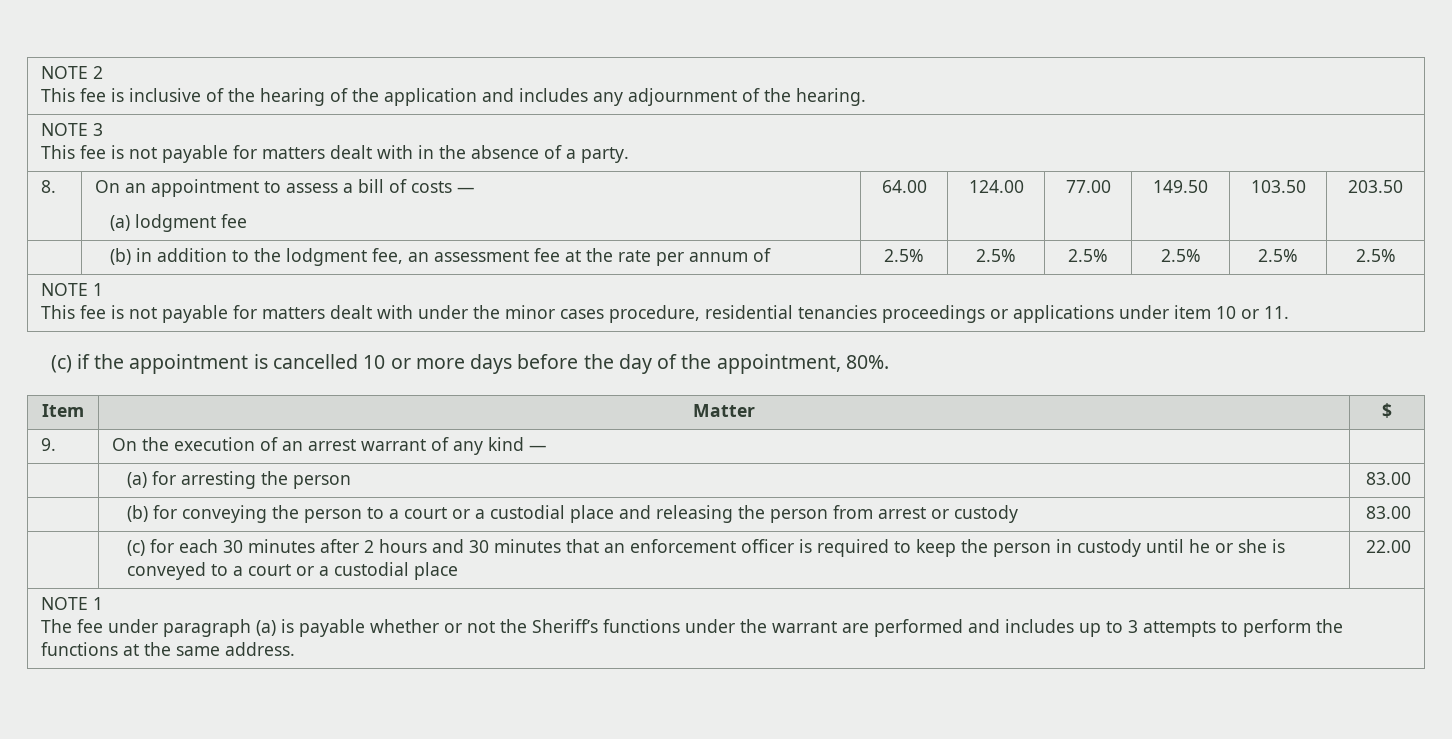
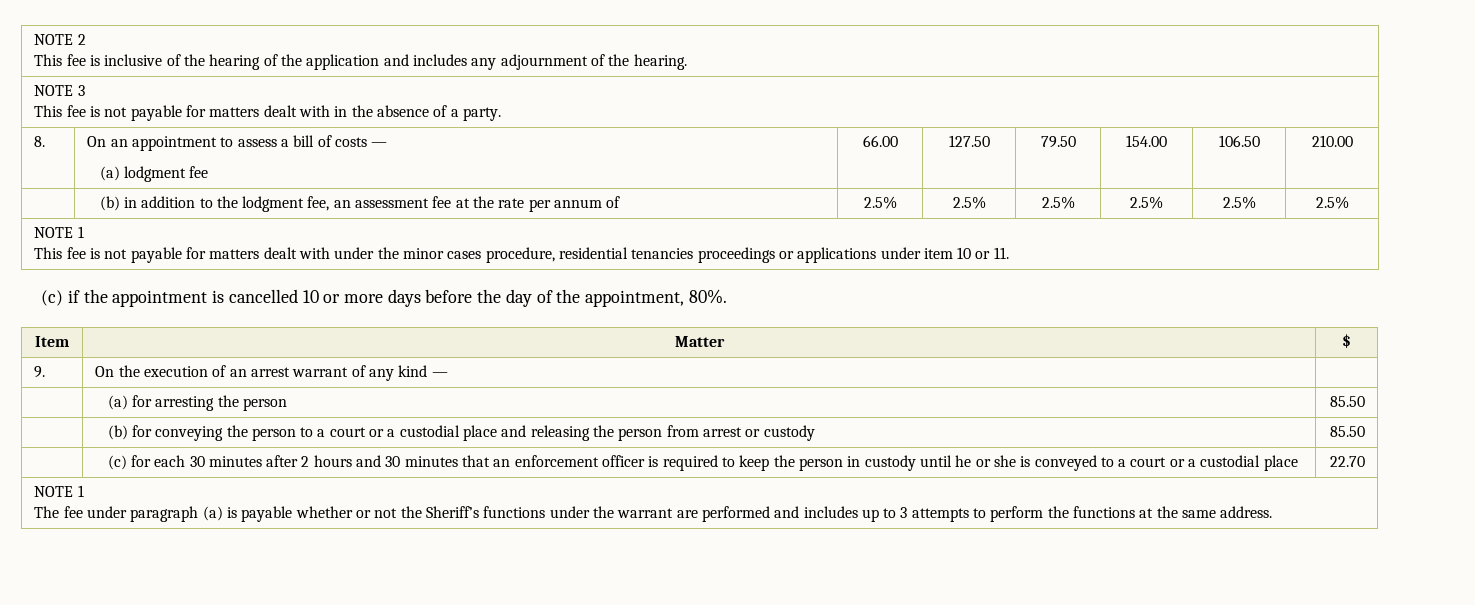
  8. | On an appointment to assess a bill of costs —
- (a) lodgment fee | 64.00 | 124.00 | 77.00 | 149.50 | 103.50 | 203.50
+ (a) lodgment fee | 66.00 | 127.50 | 79.50 | 154.00 | 106.50 | 210.00
- | (a) for arresting the person | 83.00
+ | (a) for arresting the person | 85.50
- | (b) for conveying the person to a court or a custodial place and releasing the person from arrest or custody | 83.00
+ | (b) for conveying the person to a court or a custodial place and releasing the person from arrest or custody | 85.50
- | (c) for each 30 minutes after 2 hours and 30 minutes that an enforcement officer is required to keep the person in custody until he or she is conveyed to a court or a custodial place | 22.00
+ | (c) for each 30 minutes after 2 hours and 30 minutes that an enforcement officer is required to keep the person in custody until he or she is conveyed to a court or a custodial place | 22.70

